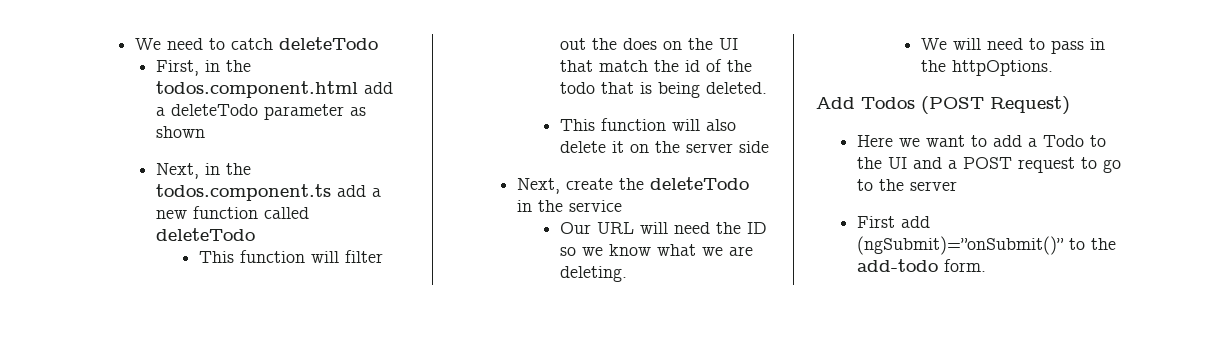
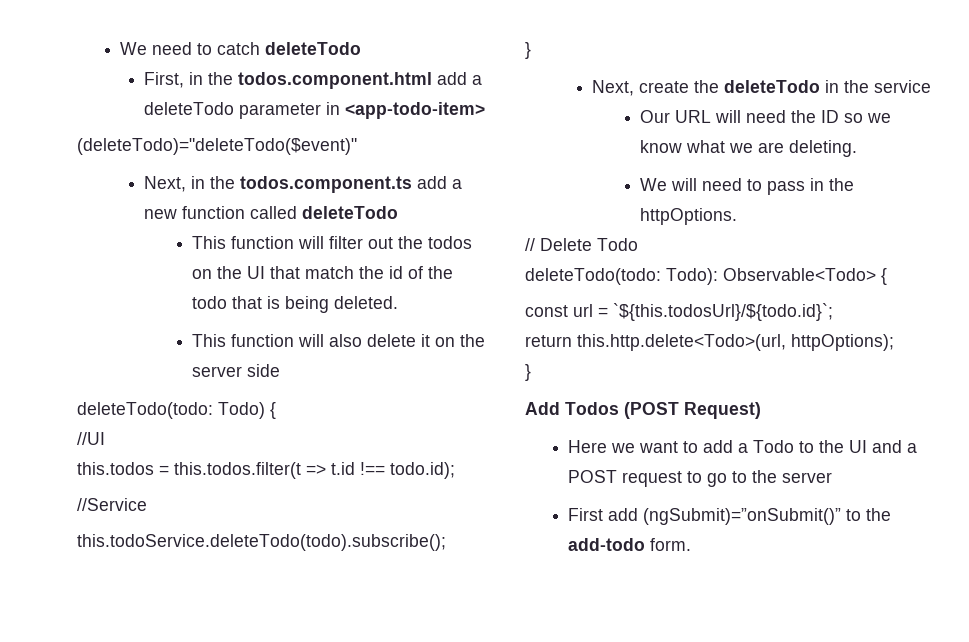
- First, in the todos.component.html add a deleteTodo parameter as shown
+ First, in the todos.component.html add a deleteTodo parameter in <app-todo-item>
+ (deleteTodo)="deleteTodo($event)"
- This function will filter out the does on the UI that match the id of the todo that is being deleted.
+ This function will filter out the todos on the UI that match the id of the todo that is being deleted.
+ deleteTodo(todo: Todo) {
+ //UI
+ this.todos = this.todos.filter(t => t.id !== todo.id);
+ //Service
+ this.todoService.deleteTodo(todo).subscribe();
+ }
+ // Delete Todo
+ deleteTodo(todo: Todo): Observable<Todo> {
+ const url = `${this.todosUrl}/${todo.id}`;
+ return this.http.delete<Todo>(url, httpOptions);
+ }

